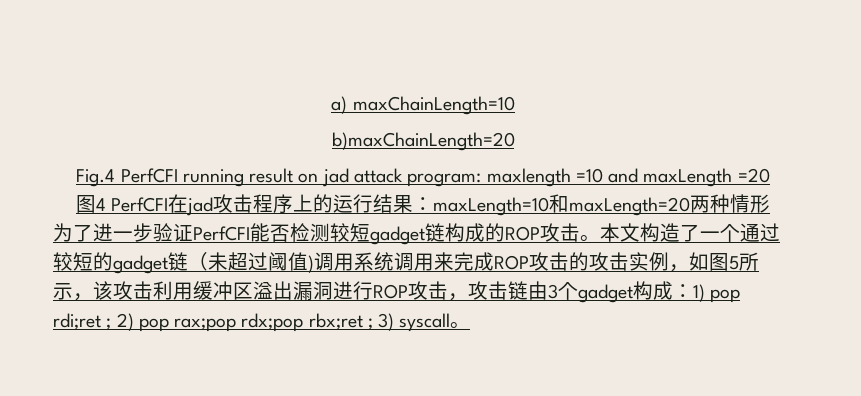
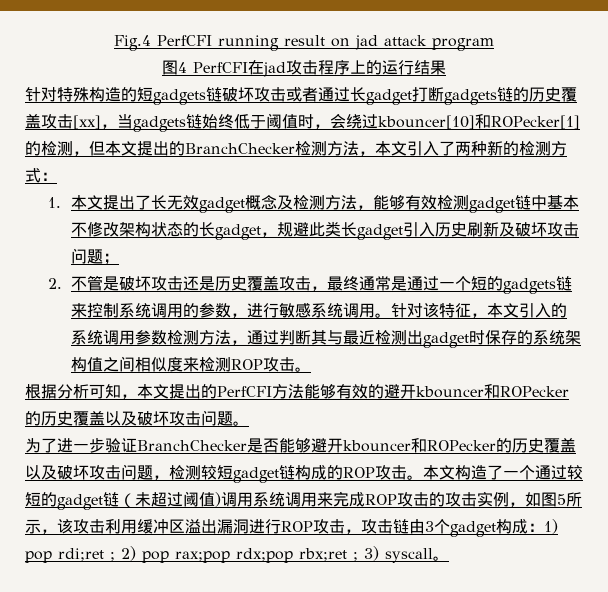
- a) maxChainLength=10
- b)maxChainLength=20
- Fig.4 PerfCFI running result on jad attack program: maxlength =10 and maxLength =20
+ Fig.4 PerfCFI running result on jad attack program
- 图4 PerfCFI在jad攻击程序上的运行结果：maxLength=10和maxLength=20两种情形
- 为了进一步验证PerfCFI能否检测较短gadget链构成的ROP攻击。
+ 图4 PerfCFI在jad攻击程序上的运行结果
+ 针对特殊构造的短gadgets链破坏攻击或者通过长gadget打断gadgets链的历史覆盖攻击[xx]，当gadgets链始终低于阈值时，会绕过kbouncer[10]和ROPecker[1]的检测，但本文提出的BranchChecker检测方法，本文引入了两种新的检测方式：
+ 1.本文提出了长无效gadget概念及检测方法，能够有效检测gadget链中基本不修改架构状态的长gadget，规避此类长gadget引入历史刷新及破坏攻击问题；
+ 2.不管是破坏攻击还是历史覆盖攻击，最终通常是通过一个短的gadgets链来控制系统调用的参数，进行敏感系统调用。针对该特征，本文引入的系统调用参数检测方法，通过判断其与最近检测出gadget时保存的系统架构值之间相似度来检测ROP攻击。
+ 根据分析可知，本文提出的PerfCFI方法能够有效的避开kbouncer和ROPecker的历史覆盖以及破坏攻击问题。
+ 为了进一步验证BranchChecker是否能够避开kbouncer和ROPecker的历史覆盖以及破坏攻击问题，检测较短gadget链构成的ROP攻击。

